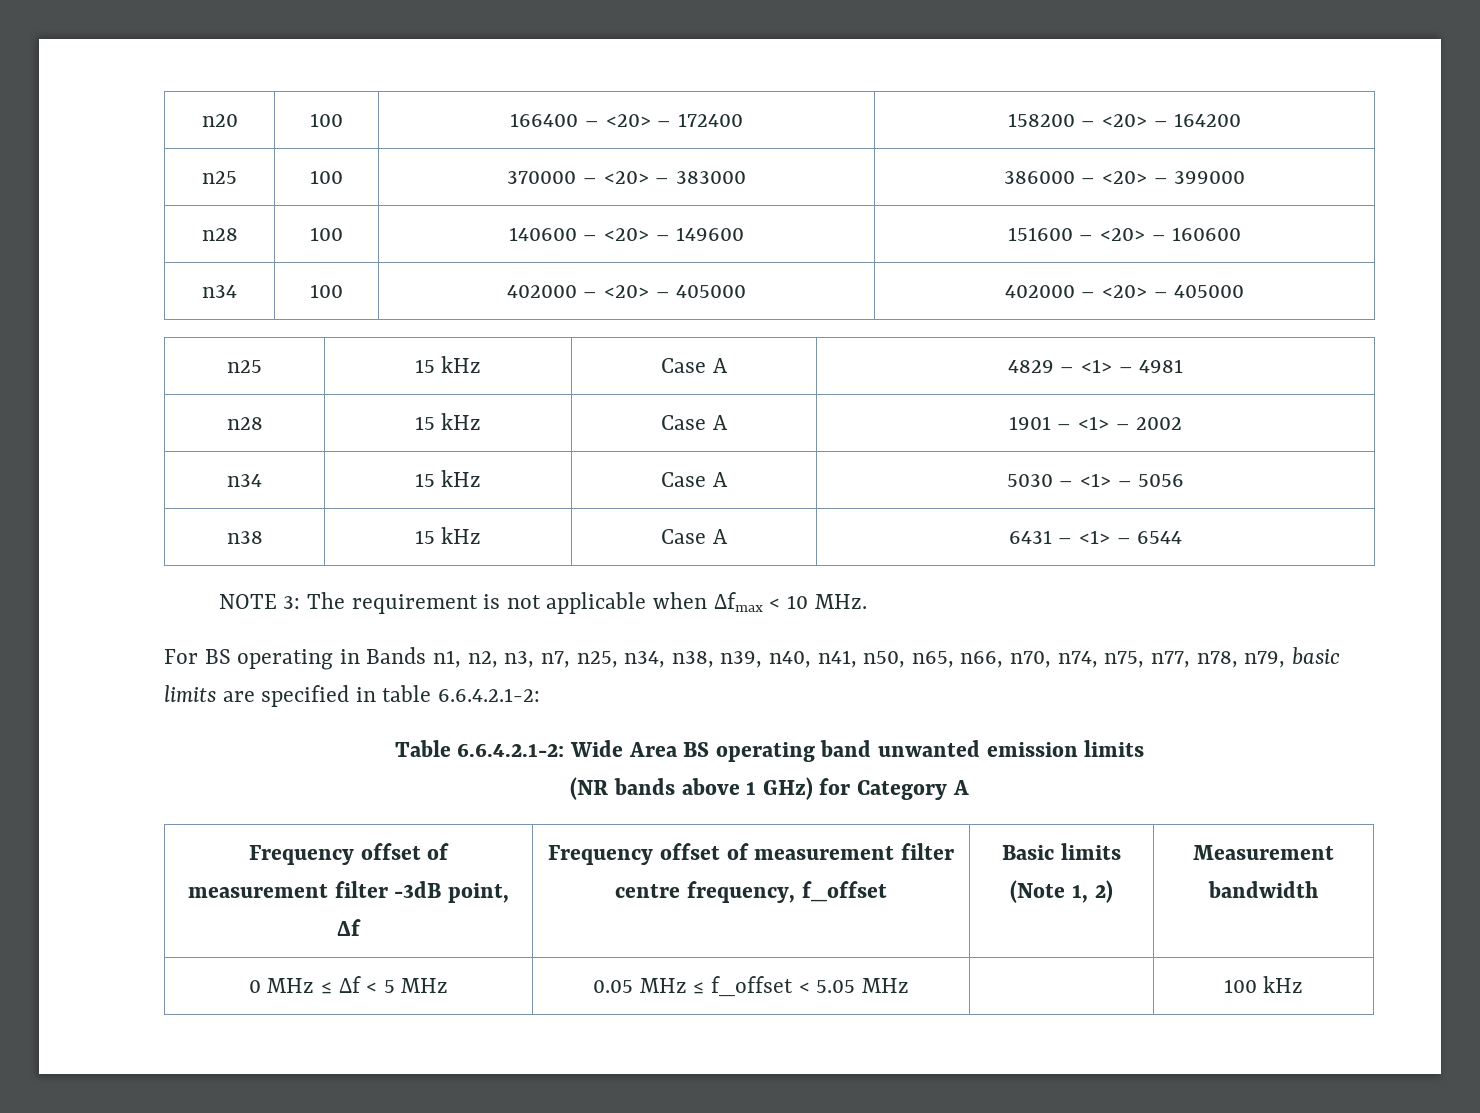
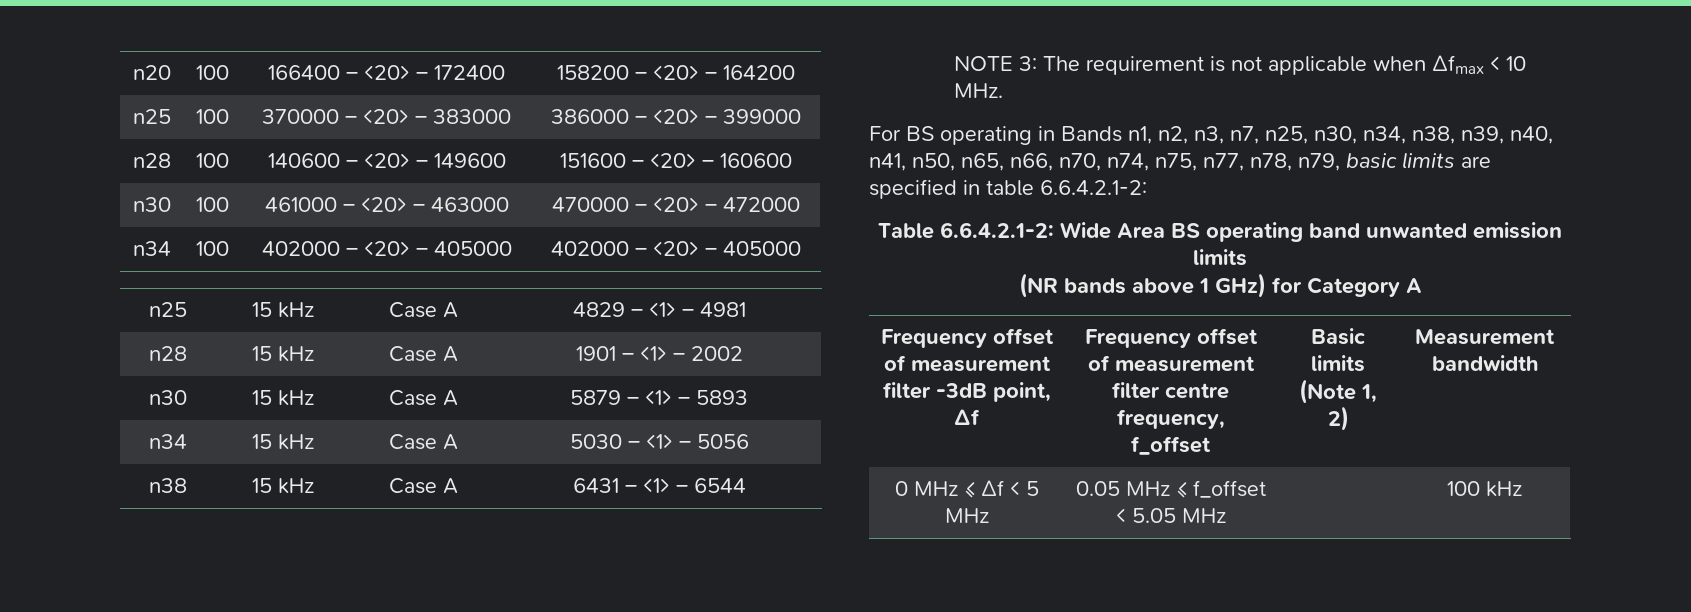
+ n30 | 100 | 461000 – <20> – 463000 | 470000 – <20> – 472000
+ n30 | 15 kHz | Case A | 5879 – <1> – 5893
- For BS operating in Bands n1, n2, n3, n7, n25, n34, n38, n39, n40, n41, n50, n65, n66, n70, n74, n75, n77, n78, n79, basic limits are specified in table 6.6.4.2.1-2:
+ For BS operating in Bands n1, n2, n3, n7, n25, n30, n34, n38, n39, n40, n41, n50, n65, n66, n70, n74, n75, n77, n78, n79, basic limits are specified in table 6.6.4.2.1-2:

